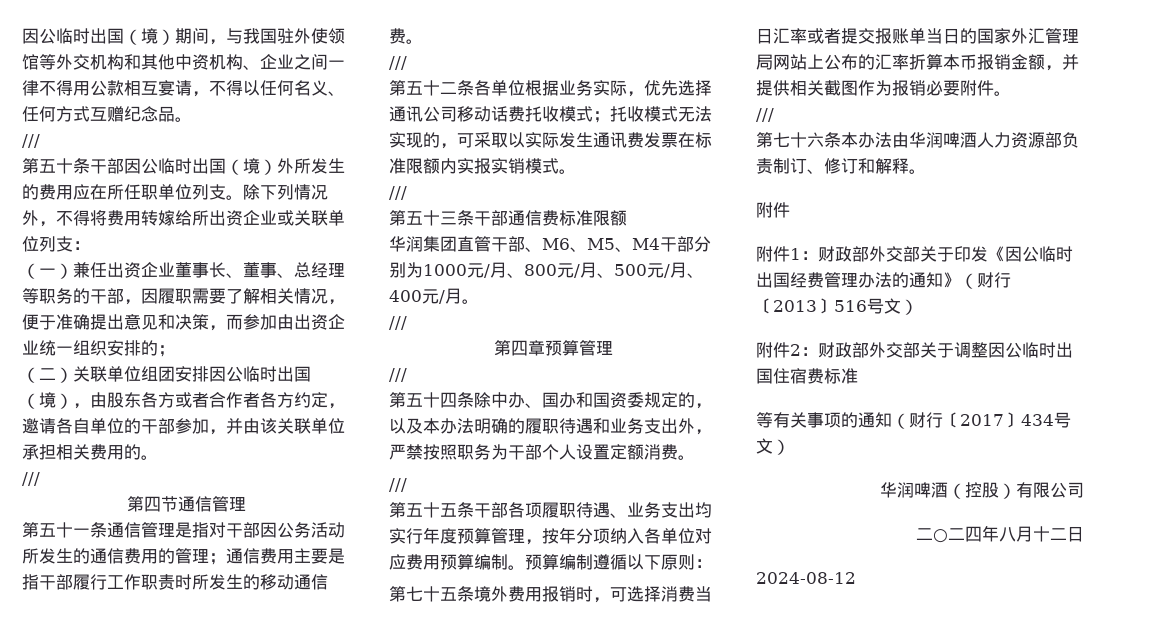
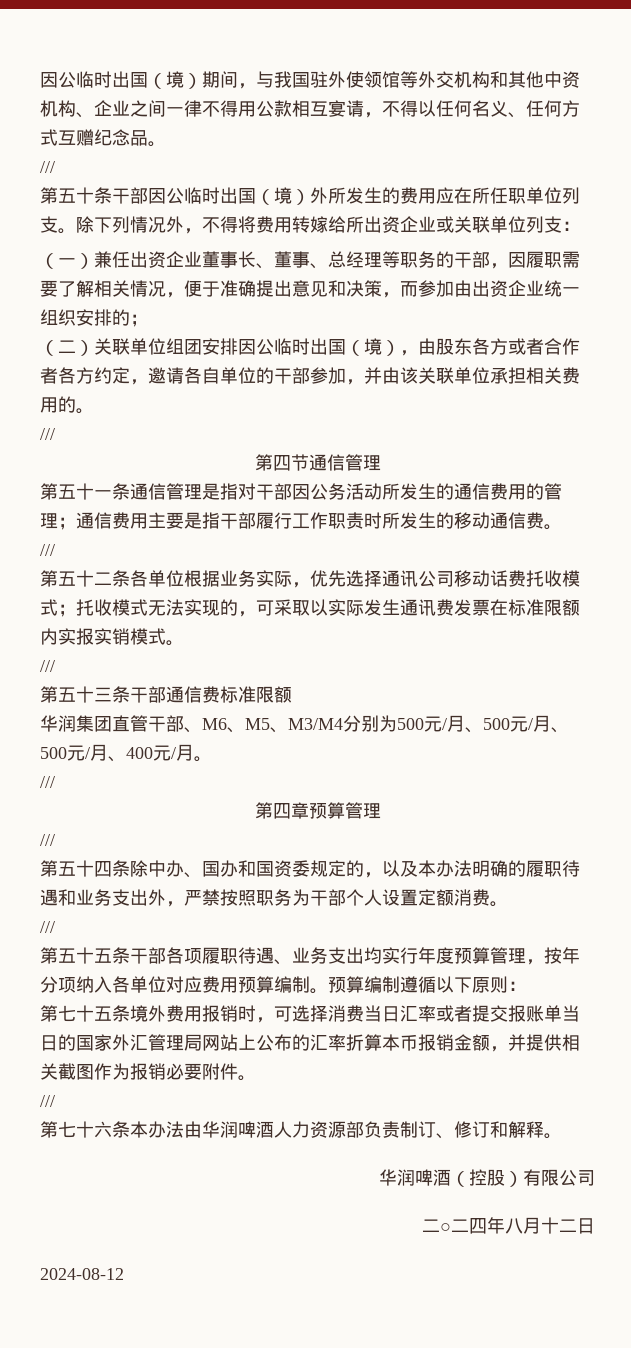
- 华润集团直管干部、M6、M5、M4干部分别为1000元/月、800元/月、500元/月、400元/月。
+ 华润集团直管干部、M6、M5、M3/M4分别为500元/月、500元/月、500元/月、400元/月。
  第七十六条本办法由华润啤酒人力资源部负责制订、修订和解释。
- 附件
- 附件1：财政部外交部关于印发《因公临时出国经费管理办法的通知》（财行〔2013〕516号文）
- 附件2：财政部外交部关于调整因公临时出国住宿费标准
- 等有关事项的通知（财行〔2017〕434号文）

